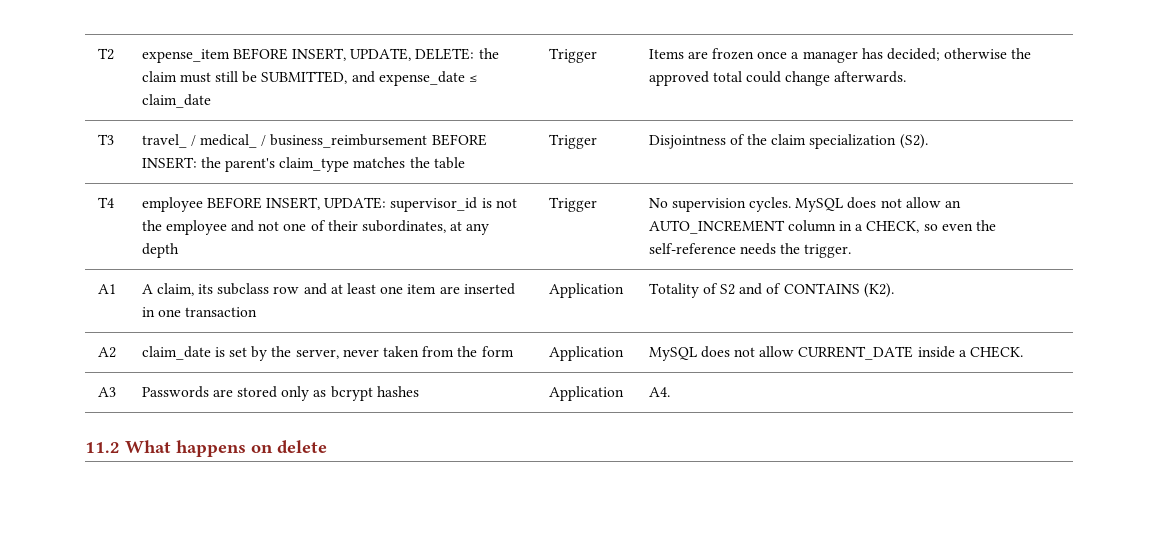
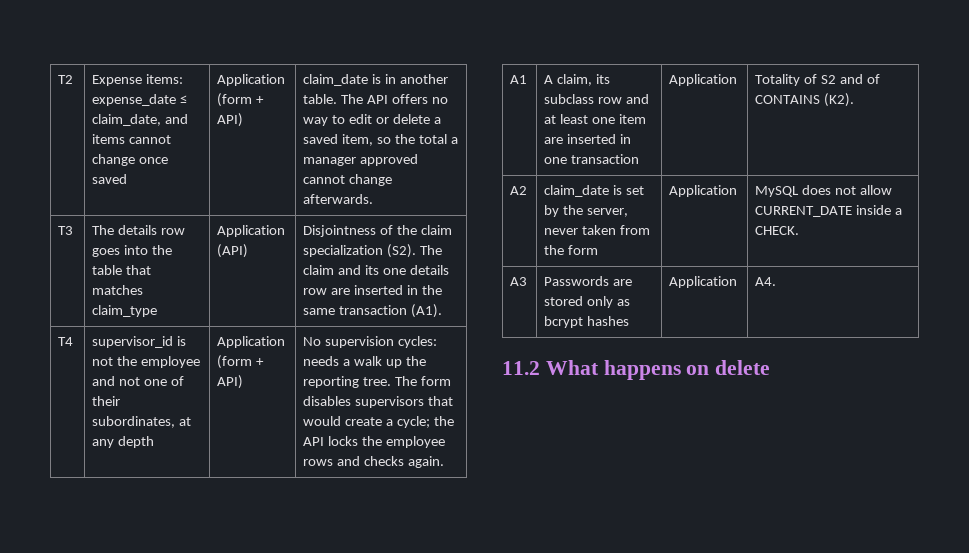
- expense_item BEFORE INSERT, UPDATE, DELETE: the claim must still be SUBMITTED, and expense_date ≤ claim_date | Trigger | Items are frozen once a manager has decided; otherwise the approved total could change afterwards.
- T3 | travel_ / medical_ / business_reimbursement BEFORE INSERT: the parent's claim_type matches the table | Trigger | Disjointness of the claim specialization (S2).
- T4 | employee BEFORE INSERT, UPDATE: supervisor_id is not the employee and not one of their subordinates, at any depth | Trigger | No supervision cycles. MySQL does not allow an AUTO_INCREMENT column in a CHECK, so even the self-reference needs the trigger.
+ Expense items: expense_date ≤ claim_date, and items cannot change once saved | Application (form + API) | claim_date is in another table. The API offers no way to edit or delete a saved item, so the total a manager approved cannot change afterwards.
+ T3 | The details row goes into the table that matches claim_type | Application (API) | Disjointness of the claim specialization (S2). The claim and its one details row are inserted in the same transaction (A1).
+ T4 | supervisor_id is not the employee and not one of their subordinates, at any depth | Application (form + API) | No supervision cycles: needs a walk up the reporting tree. The form disables supervisors that would create a cycle; the API locks the employee rows and checks again.

